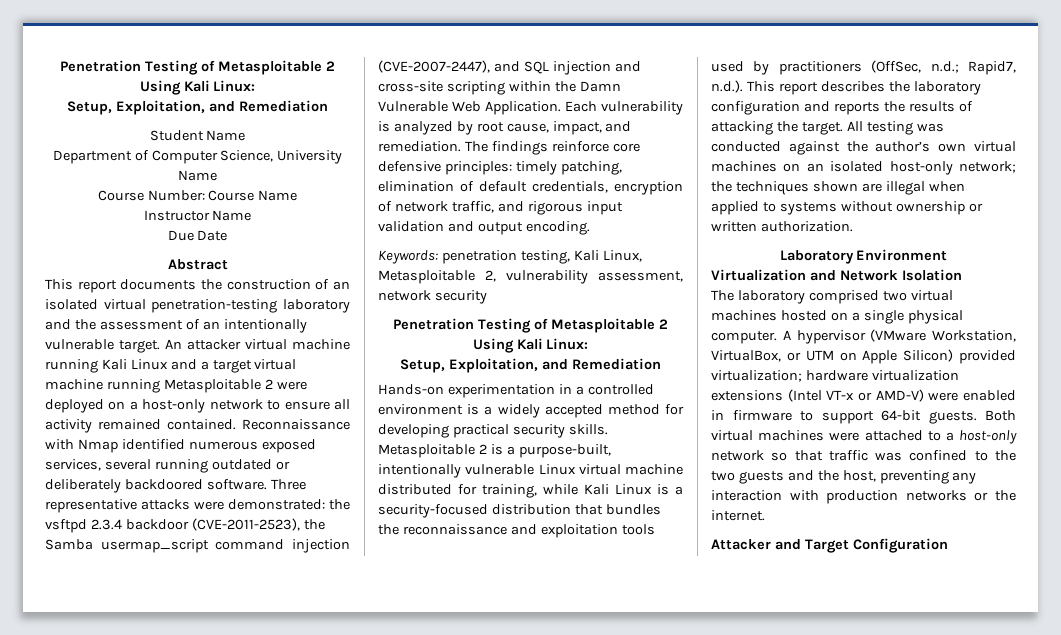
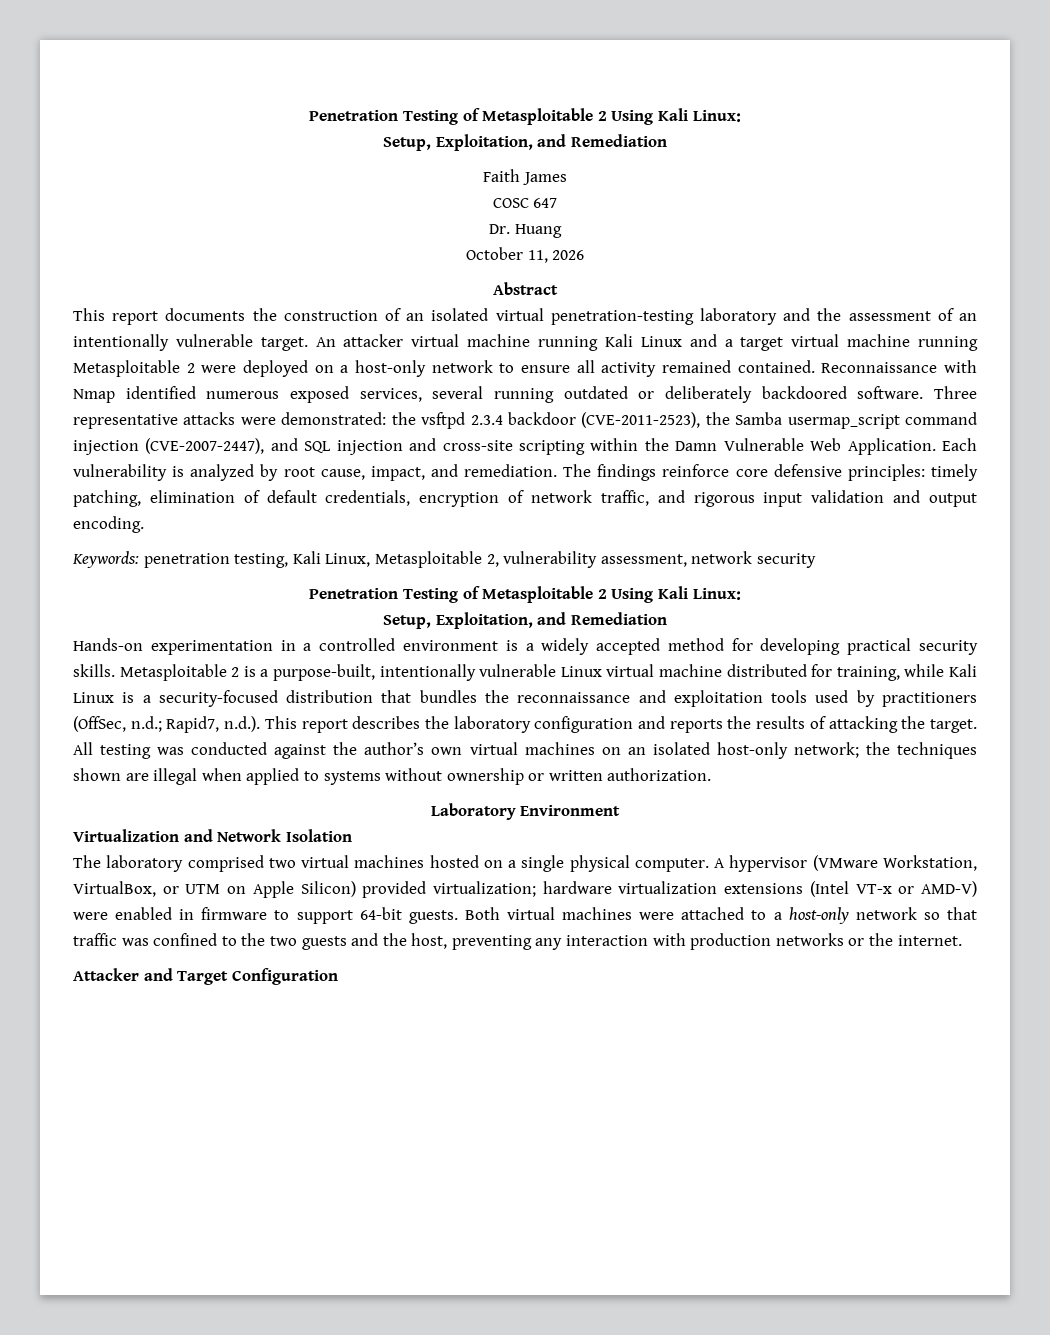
- Student Name
- Department of Computer Science, University Name
- Course Number: Course Name
- Instructor Name
- Due Date
+ Faith James
+ COSC 647
+ Dr. Huang
+ October 11, 2026

